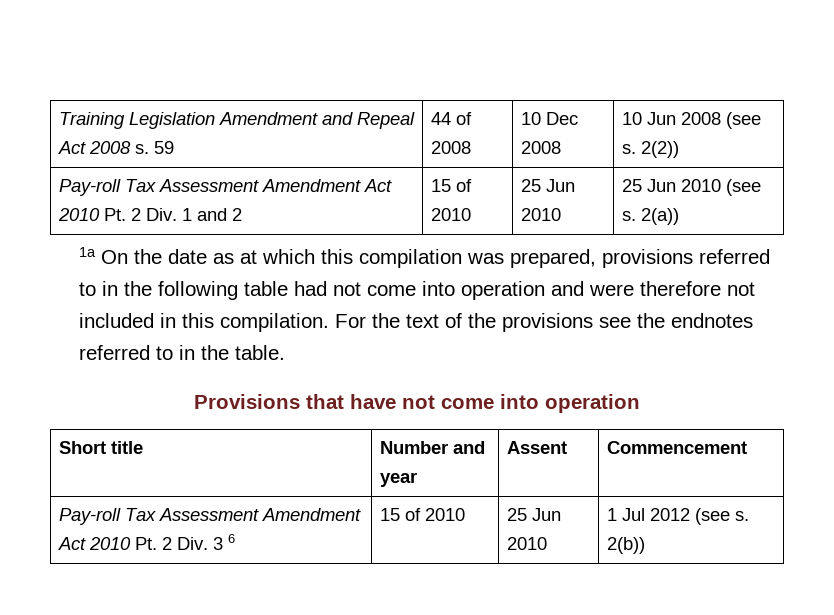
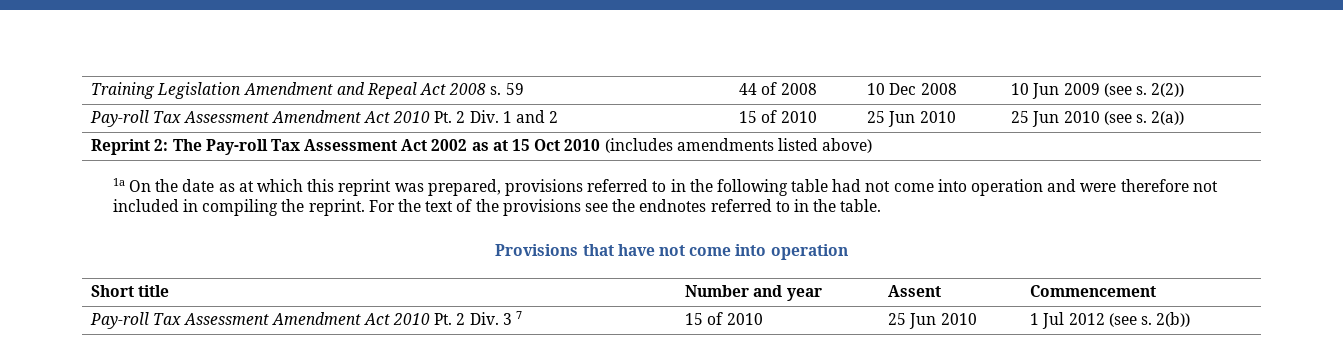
- Training Legislation Amendment and Repeal Act 2008 s. 59 | 44 of 2008 | 10 Dec 2008 | 10 Jun 2008 (see s. 2(2))
+ Training Legislation Amendment and Repeal Act 2008 s. 59 | 44 of 2008 | 10 Dec 2008 | 10 Jun 2009 (see s. 2(2))
+ Reprint 2: The Pay-roll Tax Assessment Act 2002 as at 15 Oct 2010 (includes amendments listed above)
- 1a On the date as at which this compilation was prepared, provisions referred to in the following table had not come into operation and were therefore not included in this compilation.
+ 1a On the date as at which this reprint was prepared, provisions referred to in the following table had not come into operation and were therefore not included in compiling the reprint.
- Pay-roll Tax Assessment Amendment Act 2010 Pt. 2 Div. 3 6 | 15 of 2010 | 25 Jun 2010 | 1 Jul 2012 (see s. 2(b))
+ Pay-roll Tax Assessment Amendment Act 2010 Pt. 2 Div. 3 7 | 15 of 2010 | 25 Jun 2010 | 1 Jul 2012 (see s. 2(b))

